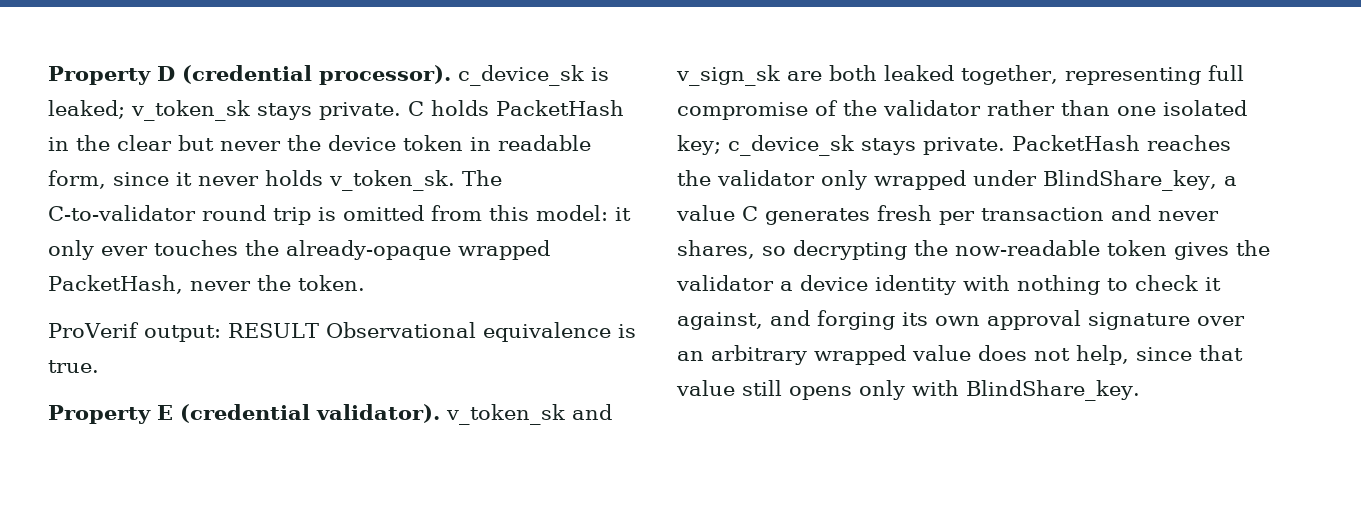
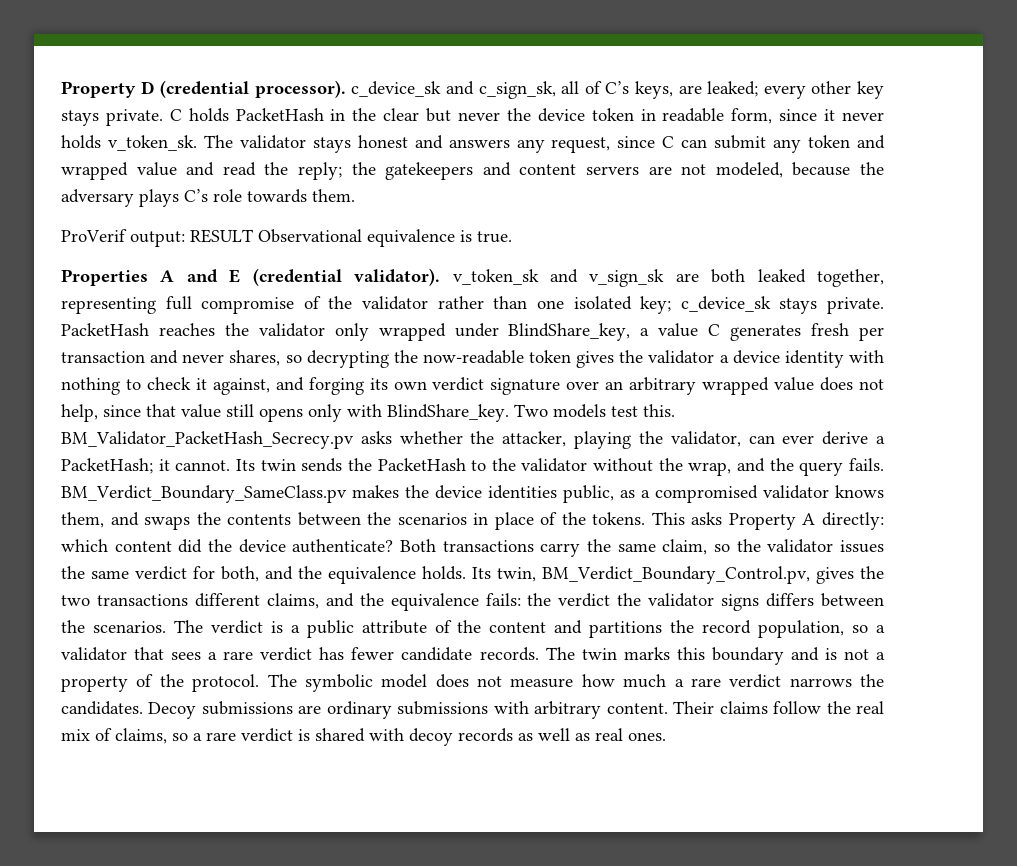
- Property D (credential processor). c_device_sk is leaked; v_token_sk stays private.
+ Property D (credential processor). c_device_sk and c_sign_sk, all of C’s keys, are leaked; every other key stays private.
- The C-to-validator round trip is omitted from this model: it only ever touches the already-opaque wrapped PacketHash, never the token.
+ The validator stays honest and answers any request, since C can submit any token and wrapped value and read the reply; the gatekeepers and content servers are not modeled, because the adversary plays C’s role towards them.
- Property E (credential validator). v_token_sk and v_sign_sk are both leaked together, representing full compromise of the validator rather than one isolated key; c_device_sk stays private.
+ Properties A and E (credential validator). v_token_sk and v_sign_sk are both leaked together, representing full compromise of the validator rather than one isolated key; c_device_sk stays private.
- PacketHash reaches the validator only wrapped under BlindShare_key, a value C generates fresh per transaction and never shares, so decrypting the now-readable token gives the validator a device identity with nothing to check it against, and forging its own approval signature over an arbitrary wrapped value does not help, since that value still opens only with BlindShare_key.
+ PacketHash reaches the validator only wrapped under BlindShare_key, a value C generates fresh per transaction and never shares, so decrypting the now-readable token gives the validator a device identity with nothing to check it against, and forging its own verdict signature over an arbitrary wrapped value does not help, since that value still opens only with BlindShare_key.
+ Two models test this. BM_Validator_PacketHash_Secrecy.pv asks whether the attacker, playing the validator, can ever derive a PacketHash; it cannot. Its twin sends the PacketHash to the validator without the wrap, and the query fails. BM_Verdict_Boundary_SameClass.pv makes the device identities public, as a compromised validator knows them, and swaps the contents between the scenarios in place of the tokens. This asks Property A directly: which content did the device authenticate? Both transactions carry the same claim, so the validator issues the same verdict for both, and the equivalence holds. Its twin, BM_Verdict_Boundary_Control.pv, gives the two transactions different claims, and the equivalence fails: the verdict the validator signs differs between the scenarios. The verdict is a public attribute of the content and partitions the record population, so a validator that sees a rare verdict has fewer candidate records. The twin marks this boundary and is not a property of the protocol. The symbolic model does not measure how much a rare verdict narrows the candidates. Decoy submissions are ordinary submissions with arbitrary content. Their claims follow the real mix of claims, so a rare verdict is shared with decoy records as well as real ones.

